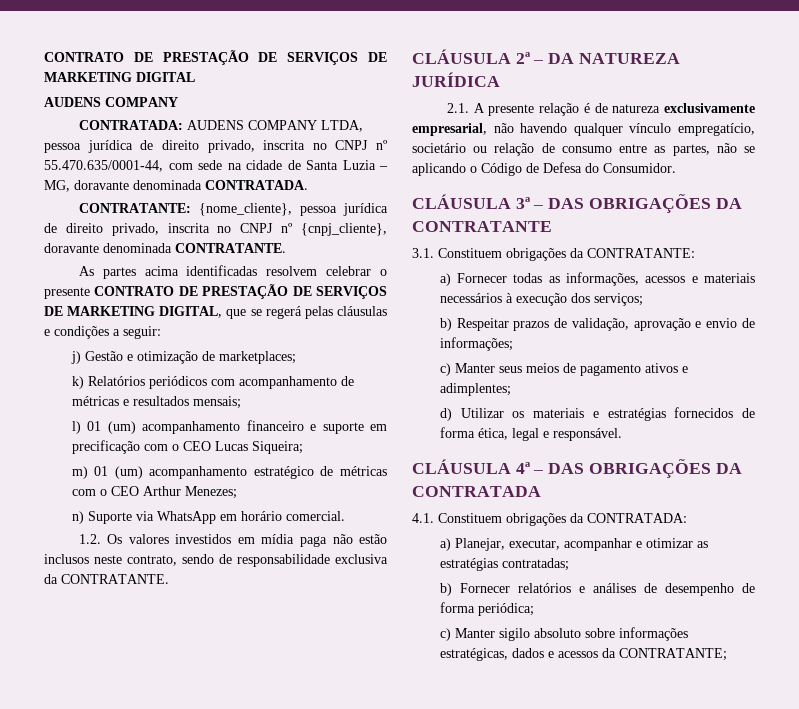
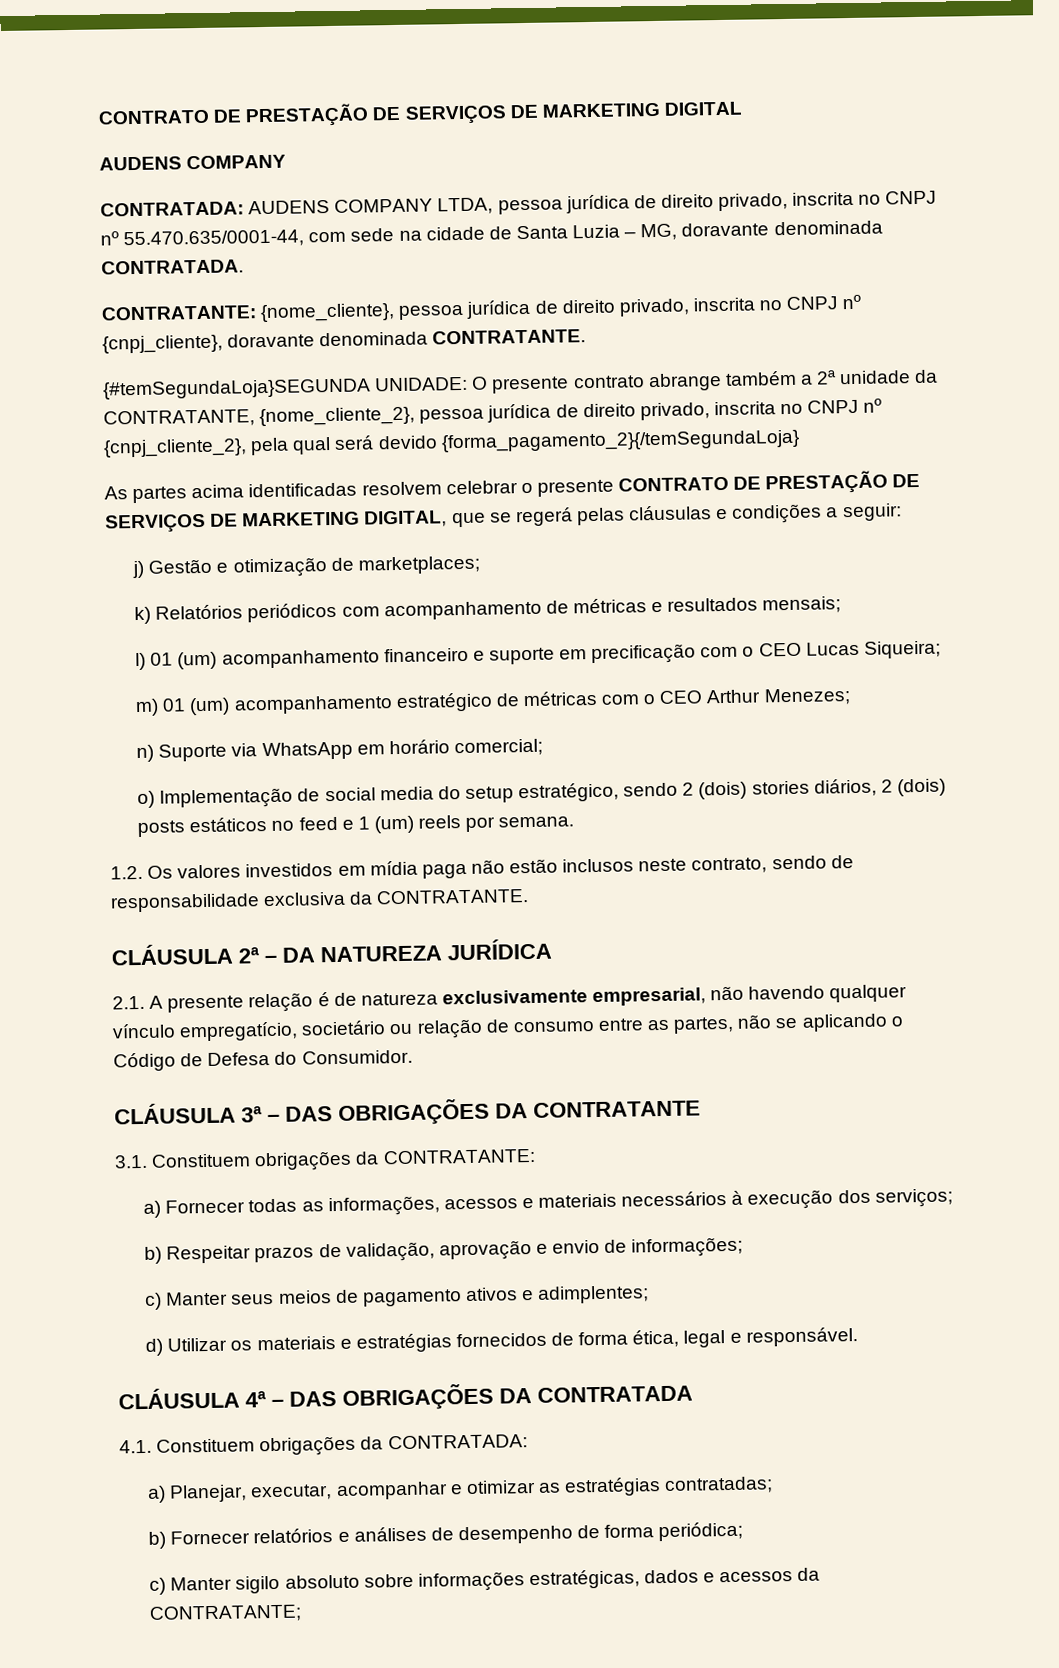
+ {#temSegundaLoja}SEGUNDA UNIDADE: O presente contrato abrange também a 2ª unidade da CONTRATANTE, {nome_cliente_2}, pessoa jurídica de direito privado, inscrita no CNPJ nº {cnpj_cliente_2}, pela qual será devido {forma_pagamento_2}{/temSegundaLoja}
- n) Suporte via WhatsApp em horário comercial.
+ n) Suporte via WhatsApp em horário comercial;
+ o) Implementação de social media do setup estratégico, sendo 2 (dois) stories diários, 2 (dois) posts estáticos no feed e 1 (um) reels por semana.

